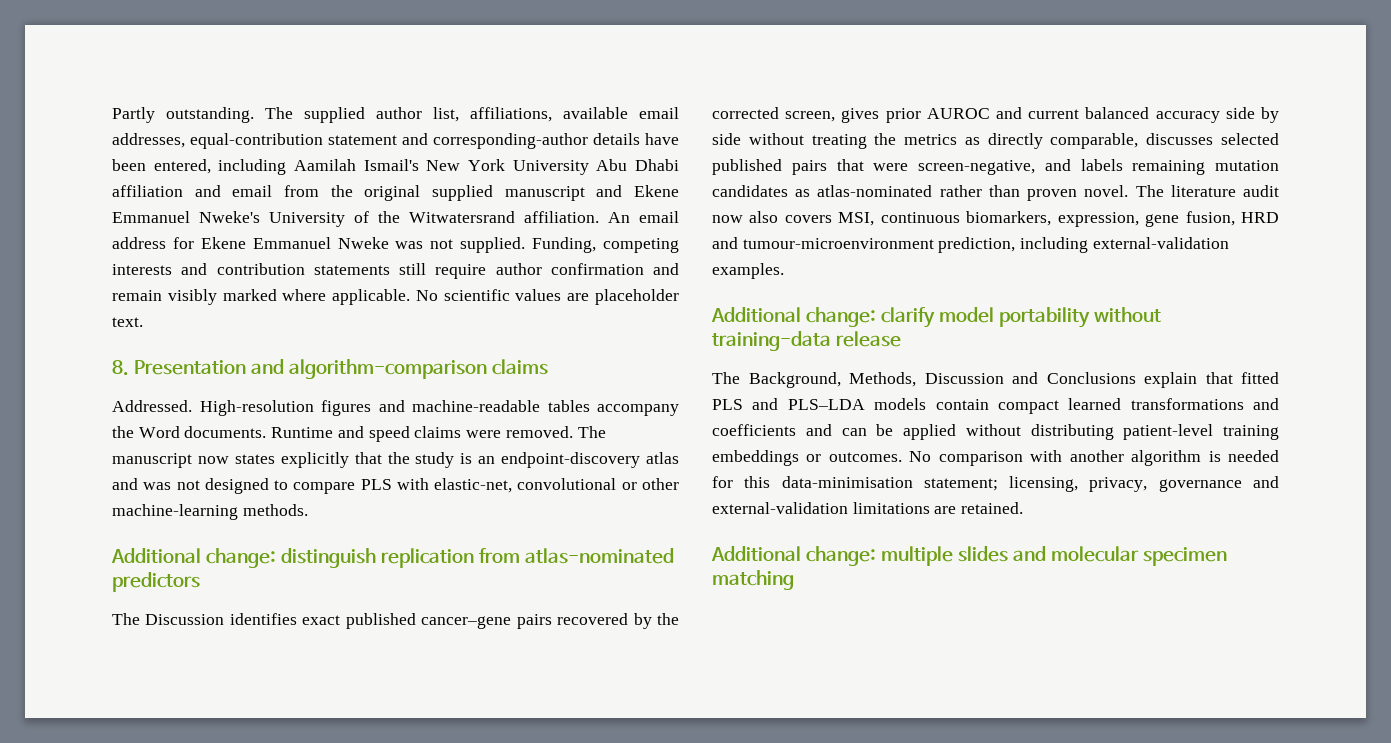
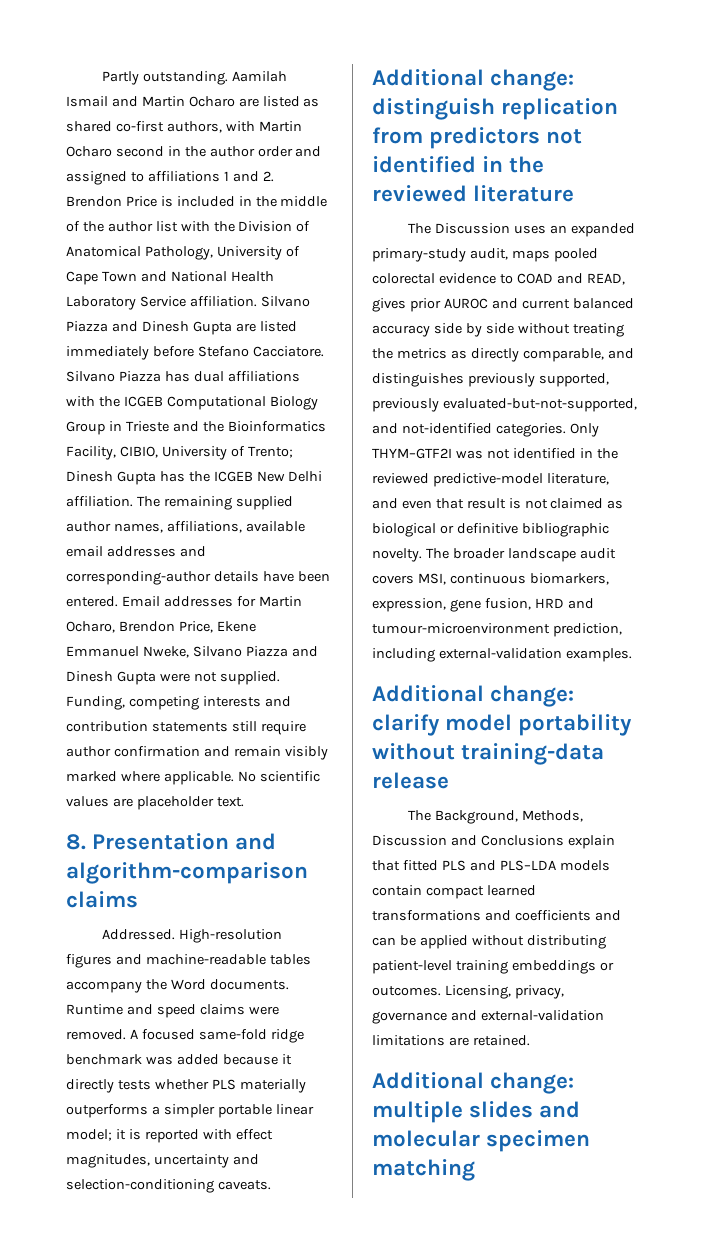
- The supplied author list, affiliations, available email addresses, equal-contribution statement and corresponding-author details have been entered, including Aamilah Ismail's New York University Abu Dhabi affiliation and email from the original supplied manuscript and Ekene Emmanuel Nweke's University of the Witwatersrand affiliation. An email address for Ekene Emmanuel Nweke was not supplied.
+ Aamilah Ismail and Martin Ocharo are listed as shared co-first authors, with Martin Ocharo second in the author order and assigned to affiliations 1 and 2. Brendon Price is included in the middle of the author list with the Division of Anatomical Pathology, University of Cape Town and National Health Laboratory Service affiliation. Silvano Piazza and Dinesh Gupta are listed immediately before Stefano Cacciatore. Silvano Piazza has dual affiliations with the ICGEB Computational Biology Group in Trieste and the Bioinformatics Facility, CIBIO, University of Trento; Dinesh Gupta has the ICGEB New Delhi affiliation. The remaining supplied author names, affiliations, available email addresses and corresponding-author details have been entered. Email addresses for Martin Ocharo, Brendon Price, Ekene Emmanuel Nweke, Silvano Piazza and Dinesh Gupta were not supplied.
- The manuscript now states explicitly that the study is an endpoint-discovery atlas and was not designed to compare PLS with elastic-net, convolutional or other machine-learning methods.
+ A focused same-fold ridge benchmark was added because it directly tests whether PLS materially outperforms a simpler portable linear model; it is reported with effect magnitudes, uncertainty and selection-conditioning caveats.
- Additional change: distinguish replication from atlas-nominated predictors
- The Discussion identifies exact published cancer–gene pairs recovered by the corrected screen, gives prior AUROC and current balanced accuracy side by side without treating the metrics as directly comparable, discusses selected published pairs that were screen-negative, and labels remaining mutation candidates as atlas-nominated rather than proven novel. The literature audit now also covers MSI, continuous biomarkers, expression, gene fusion, HRD and tumour-microenvironment prediction, including external-validation examples.
+ Additional change: distinguish replication from predictors not identified in the reviewed literature
+ The Discussion uses an expanded primary-study audit, maps pooled colorectal evidence to COAD and READ, gives prior AUROC and current balanced accuracy side by side without treating the metrics as directly comparable, and distinguishes previously supported, previously evaluated-but-not-supported, and not-identified categories. Only THYM–GTF2I was not identified in the reviewed predictive-model literature, and even that result is not claimed as biological or definitive bibliographic novelty. The broader landscape audit covers MSI, continuous biomarkers, expression, gene fusion, HRD and tumour-microenvironment prediction, including external-validation examples.
- No comparison with another algorithm is needed for this data-minimisation statement; licensing, privacy, governance and external-validation limitations are retained.
+ Licensing, privacy, governance and external-validation limitations are retained.

